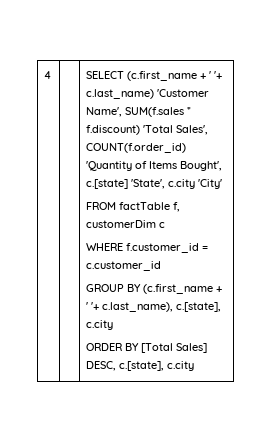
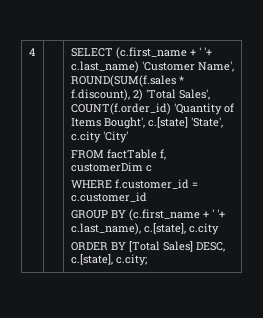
- SELECT (c.first_name + ' '+ c.last_name) 'Customer Name', SUM(f.sales * f.discount) 'Total Sales', COUNT(f.order_id) 'Quantity of Items Bought', c.[state] 'State', c.city 'City'
+ SELECT (c.first_name + ' '+ c.last_name) 'Customer Name', ROUND(SUM(f.sales * f.discount), 2) 'Total Sales', COUNT(f.order_id) 'Quantity of Items Bought', c.[state] 'State', c.city 'City'
- ORDER BY [Total Sales] DESC, c.[state], c.city
+ ORDER BY [Total Sales] DESC, c.[state], c.city;

